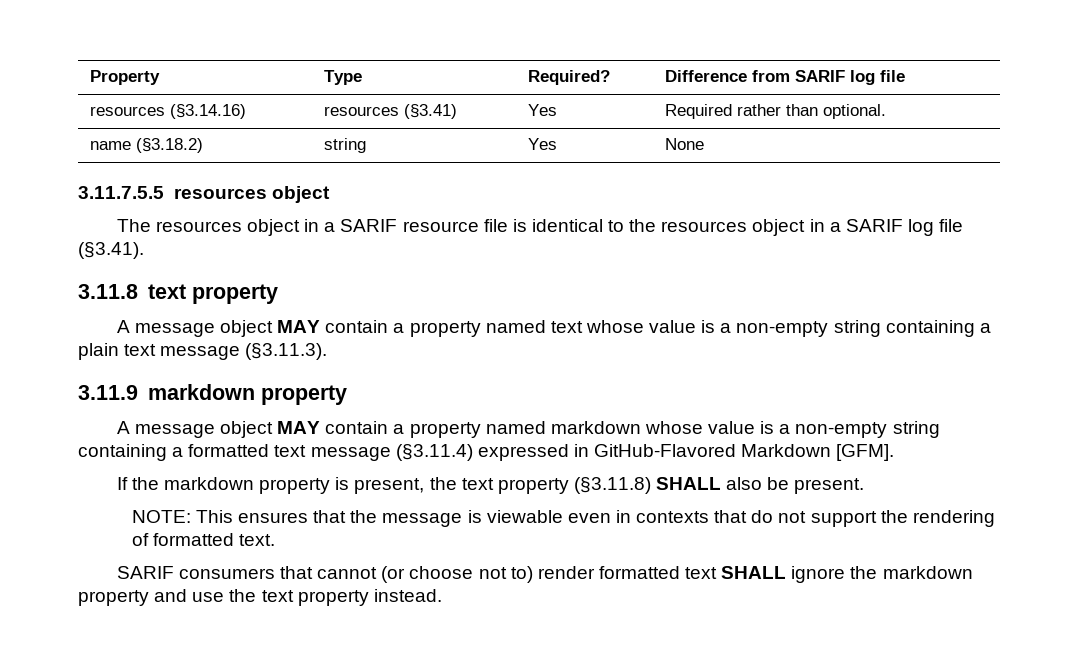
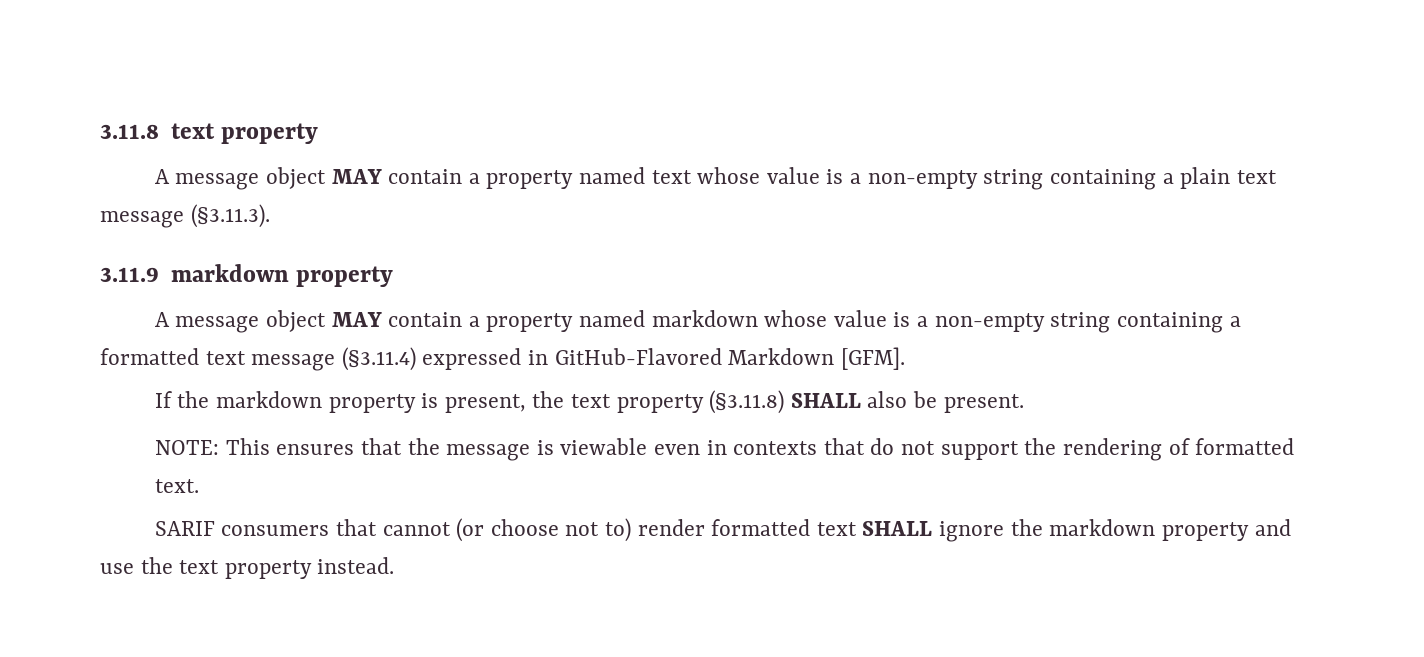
- Property | Type | Required? | Difference from SARIF log file
- resources (§3.14.16) | resources (§3.41) | Yes | Required rather than optional.
- name (§3.18.2) | string | Yes | None
- 3.11.7.5.5 resources object
- The resources object in a SARIF resource file is identical to the resources object in a SARIF log file (§3.41).

